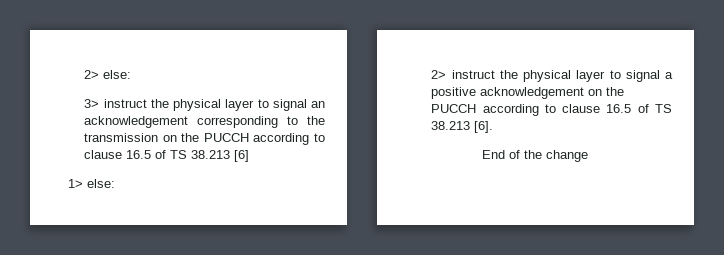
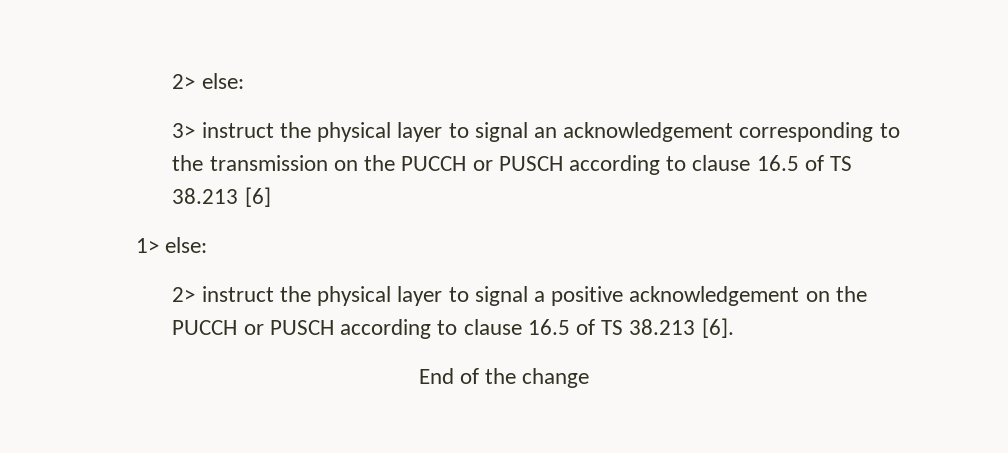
- 3> instruct the physical layer to signal an acknowledgement corresponding to the transmission on the PUCCH according to clause 16.5 of TS 38.213 [6]
+ 3> instruct the physical layer to signal an acknowledgement corresponding to the transmission on the PUCCH or PUSCH according to clause 16.5 of TS 38.213 [6]
- 2> instruct the physical layer to signal a positive acknowledgement on the PUCCH according to clause 16.5 of TS 38.213 [6].
+ 2> instruct the physical layer to signal a positive acknowledgement on the PUCCH or PUSCH according to clause 16.5 of TS 38.213 [6].

